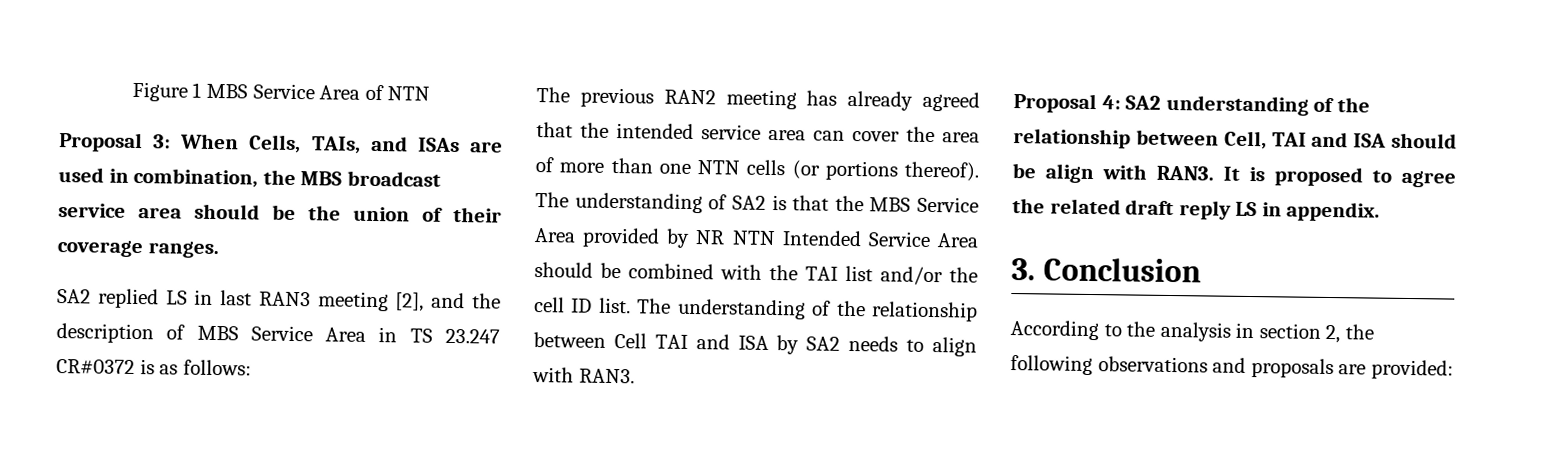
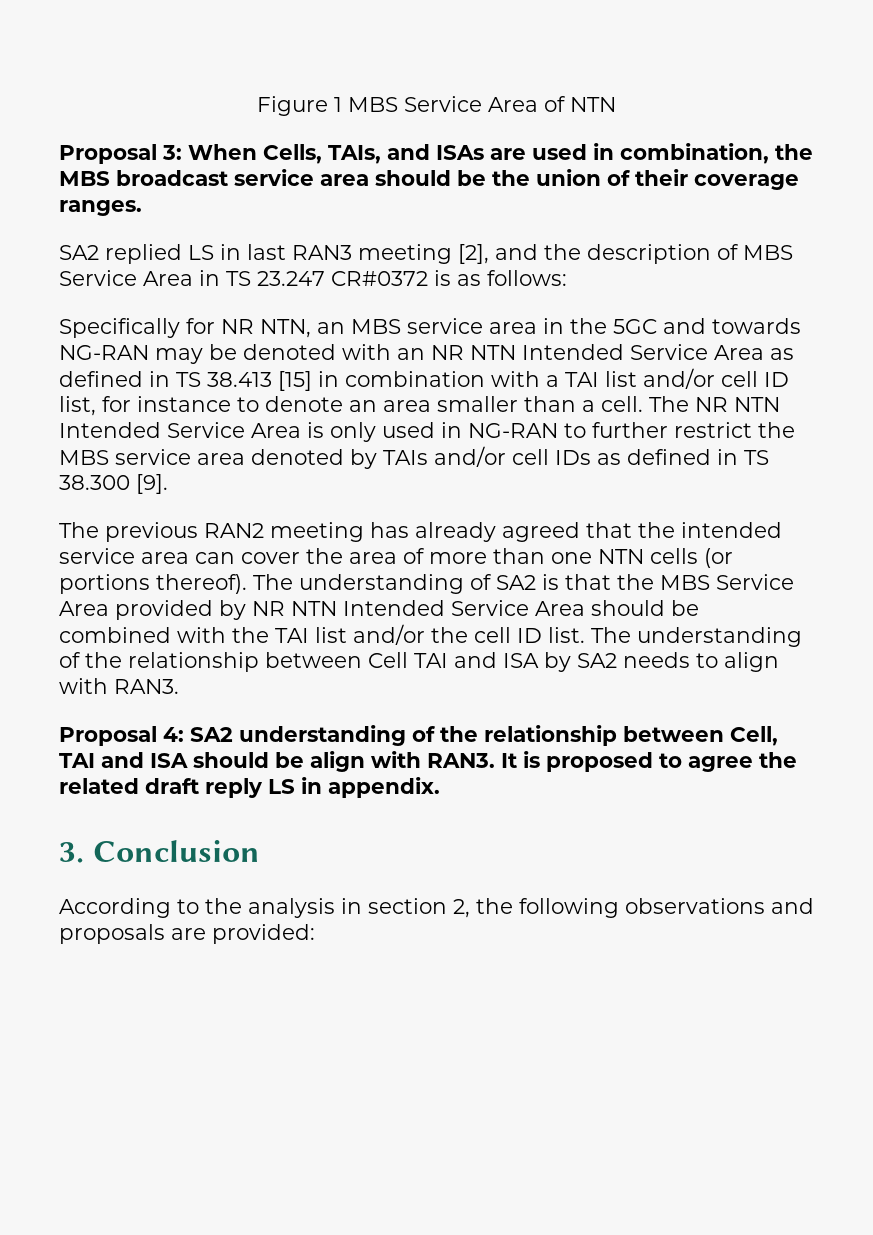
+ Specifically for NR NTN, an MBS service area in the 5GC and towards NG-RAN may be denoted with an NR NTN Intended Service Area as defined in TS 38.413 [15] in combination with a TAI list and/or cell ID list, for instance to denote an area smaller than a cell. The NR NTN Intended Service Area is only used in NG-RAN to further restrict the MBS service area denoted by TAIs and/or cell IDs as defined in TS 38.300 [9].

